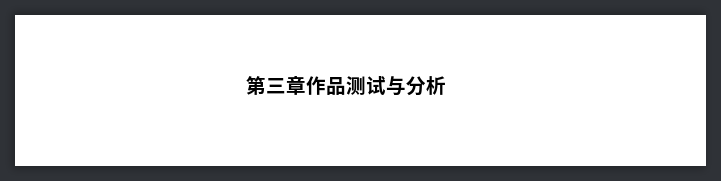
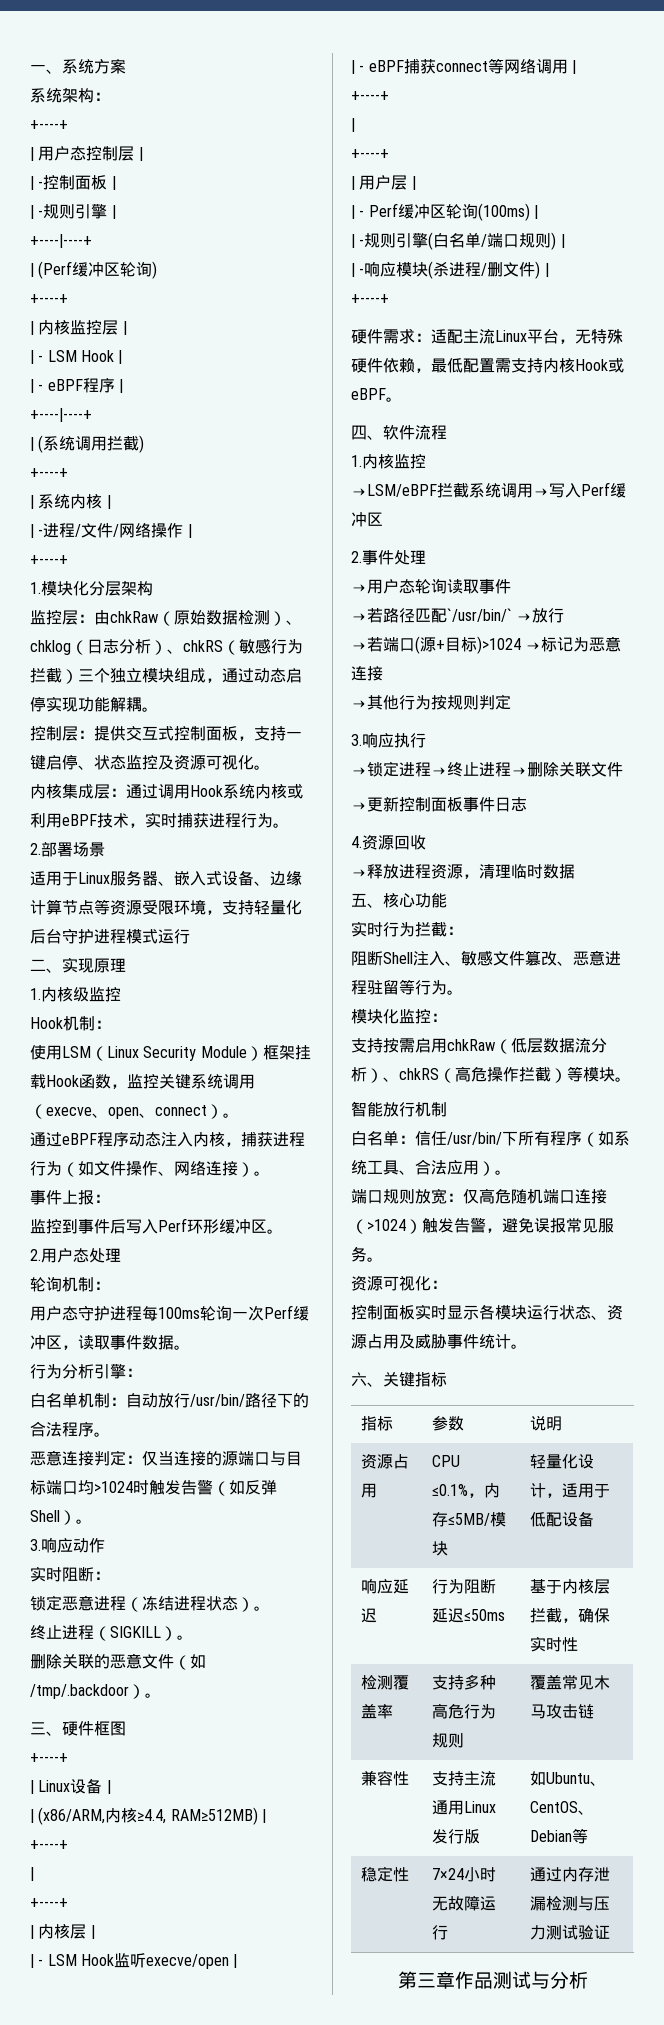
+ 一、系统方案
+ 系统架构：
+ +----+
+ | 用户态控制层 |
+ | -控制面板 |
+ | -规则引擎 |
+ +----|----+
+ | (Perf缓冲区轮询)
+ +----+
+ | 内核监控层 |
+ | - LSM Hook |
+ | - eBPF程序 |
+ +----|----+
+ | (系统调用拦截)
+ +----+
+ | 系统内核 |
+ | -进程/文件/网络操作 |
+ +----+
+ 1.模块化分层架构
+ 监控层：由chkRaw（原始数据检测）、chklog（日志分析）、chkRS（敏感行为拦截）三个独立模块组成，通过动态启停实现功能解耦。
+ 控制层：提供交互式控制面板，支持一键启停、状态监控及资源可视化。
+ 内核集成层：通过调用Hook系统内核或利用eBPF技术，实时捕获进程行为。
+ 2.部署场景
+ 适用于Linux服务器、嵌入式设备、边缘计算节点等资源受限环境，支持轻量化后台守护进程模式运行
+ 二、实现原理
+ 1.内核级监控
+ Hook机制：
+ 使用LSM（Linux Security Module）框架挂载Hook函数，监控关键系统调用（execve、open、connect）。
+ 通过eBPF程序动态注入内核，捕获进程行为（如文件操作、网络连接）。
+ 事件上报：
+ 监控到事件后写入Perf环形缓冲区。
+ 2.用户态处理
+ 轮询机制：
+ 用户态守护进程每100ms轮询一次Perf缓冲区，读取事件数据。
+ 行为分析引擎：
+ 白名单机制：自动放行/usr/bin/路径下的合法程序。
+ 恶意连接判定：仅当连接的源端口与目标端口均>1024时触发告警（如反弹Shell）。
+ 3.响应动作
+ 实时阻断：
+ 锁定恶意进程（冻结进程状态）。
+ 终止进程（SIGKILL）。
+ 删除关联的恶意文件（如/tmp/.backdoor）。
+ 三、硬件框图
+ +----+
+ | Linux设备 |
+ | (x86/ARM,内核≥4.4, RAM≥512MB) |
+ +----+
+ |
+ +----+
+ | 内核层 |
+ | - LSM Hook监听execve/open |
+ | - eBPF捕获connect等网络调用 |
+ +----+
+ |
+ +----+
+ | 用户层 |
+ | - Perf缓冲区轮询(100ms) |
+ | -规则引擎(白名单/端口规则) |
+ | -响应模块(杀进程/删文件) |
+ +----+
+ 硬件需求：适配主流Linux平台，无特殊硬件依赖，最低配置需支持内核Hook或eBPF。
+ 四、软件流程
+ 1.内核监控
+ →LSM/eBPF拦截系统调用→写入Perf缓冲区
+ 2.事件处理
+ →用户态轮询读取事件
+ →若路径匹配`/usr/bin/` →放行
+ →若端口(源+目标)>1024 →标记为恶意连接
+ →其他行为按规则判定
+ 3.响应执行
+ →锁定进程→终止进程→删除关联文件
+ →更新控制面板事件日志
+ 4.资源回收
+ →释放进程资源，清理临时数据
+ 五、核心功能
+ 实时行为拦截：
+ 阻断Shell注入、敏感文件篡改、恶意进程驻留等行为。
+ 模块化监控：
+ 支持按需启用chkRaw（低层数据流分析）、chkRS（高危操作拦截）等模块。
+ 智能放行机制
+ 白名单：信任/usr/bin/下所有程序（如系统工具、合法应用）。
+ 端口规则放宽：仅高危随机端口连接（>1024）触发告警，避免误报常见服务。
+ 资源可视化：
+ 控制面板实时显示各模块运行状态、资源占用及威胁事件统计。
+ 六、关键指标
+ 指标 | 参数 | 说明
+ 资源占用 | CPU ≤0.1%，内存≤5MB/模块 | 轻量化设计，适用于低配设备
+ 响应延迟 | 行为阻断延迟≤50ms | 基于内核层拦截，确保实时性
+ 检测覆盖率 | 支持多种高危行为规则 | 覆盖常见木马攻击链
+ 兼容性 | 支持主流通用Linux发行版 | 如Ubuntu、CentOS、Debian等
+ 稳定性 | 7×24小时无故障运行 | 通过内存泄漏检测与压力测试验证

